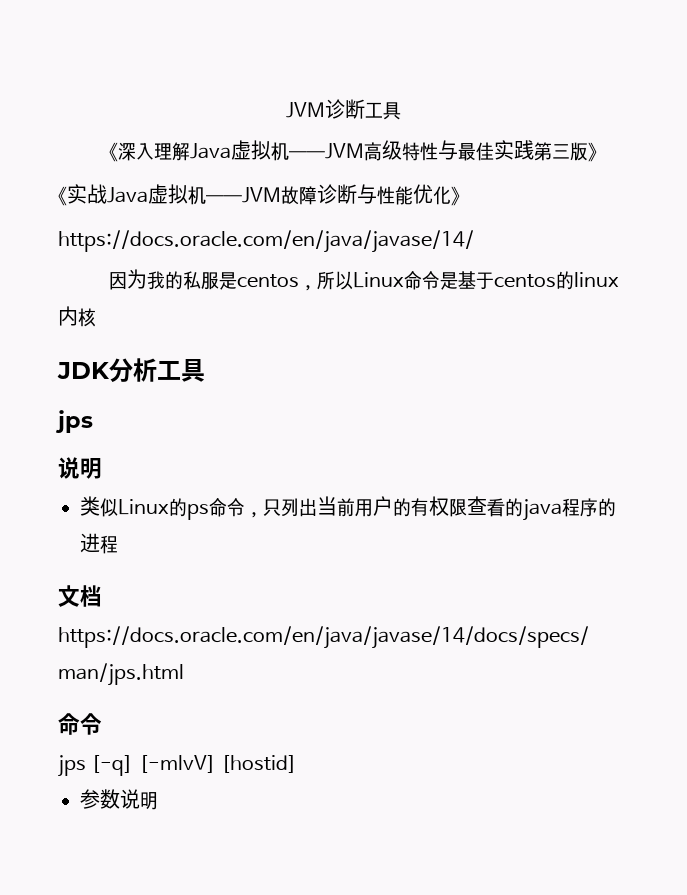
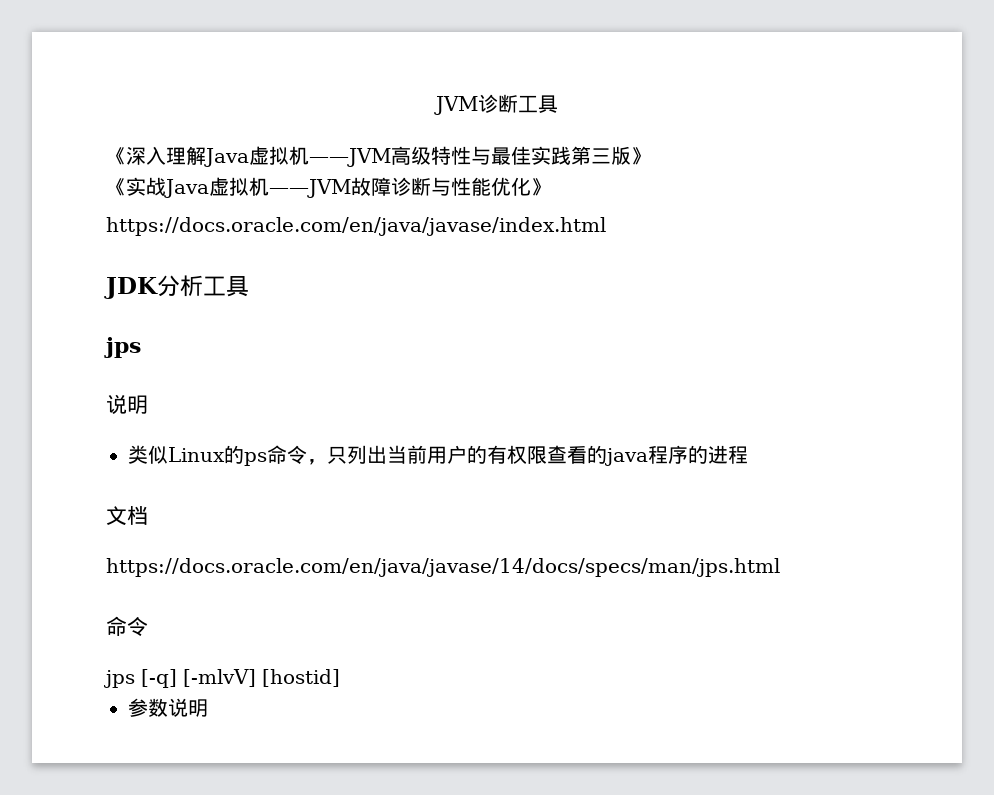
- https://docs.oracle.com/en/java/javase/14/
- 因为我的私服是centos，所以Linux命令是基于centos的linux内核
+ https://docs.oracle.com/en/java/javase/index.html

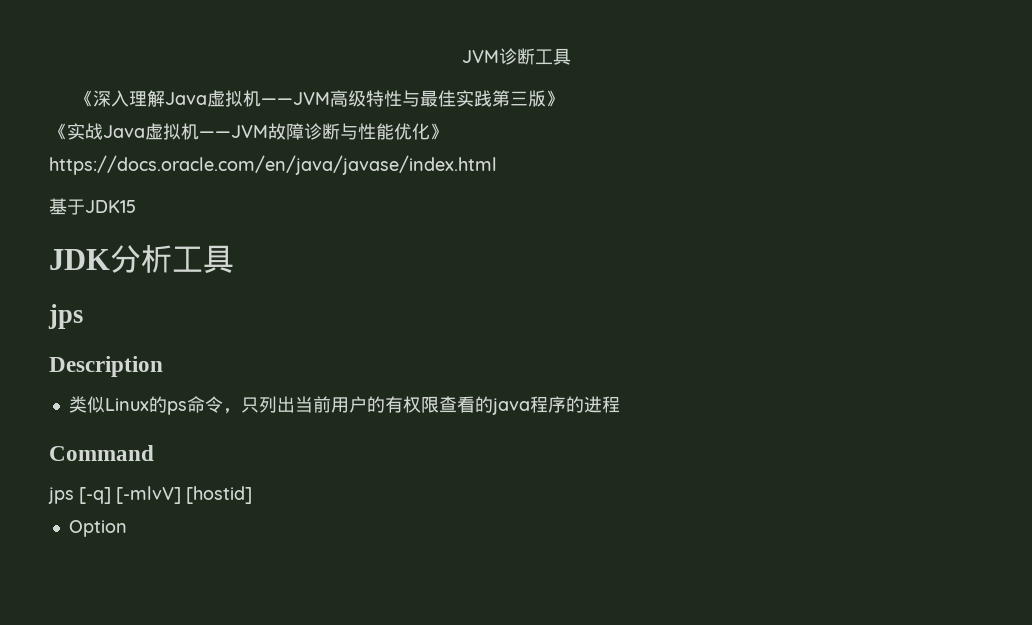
+ 基于JDK15
  JDK分析工具
  jps
- 说明
+ Description
- 文档
- https://docs.oracle.com/en/java/javase/14/docs/specs/man/jps.html
- 命令
+ Command
- 参数说明
+ Option

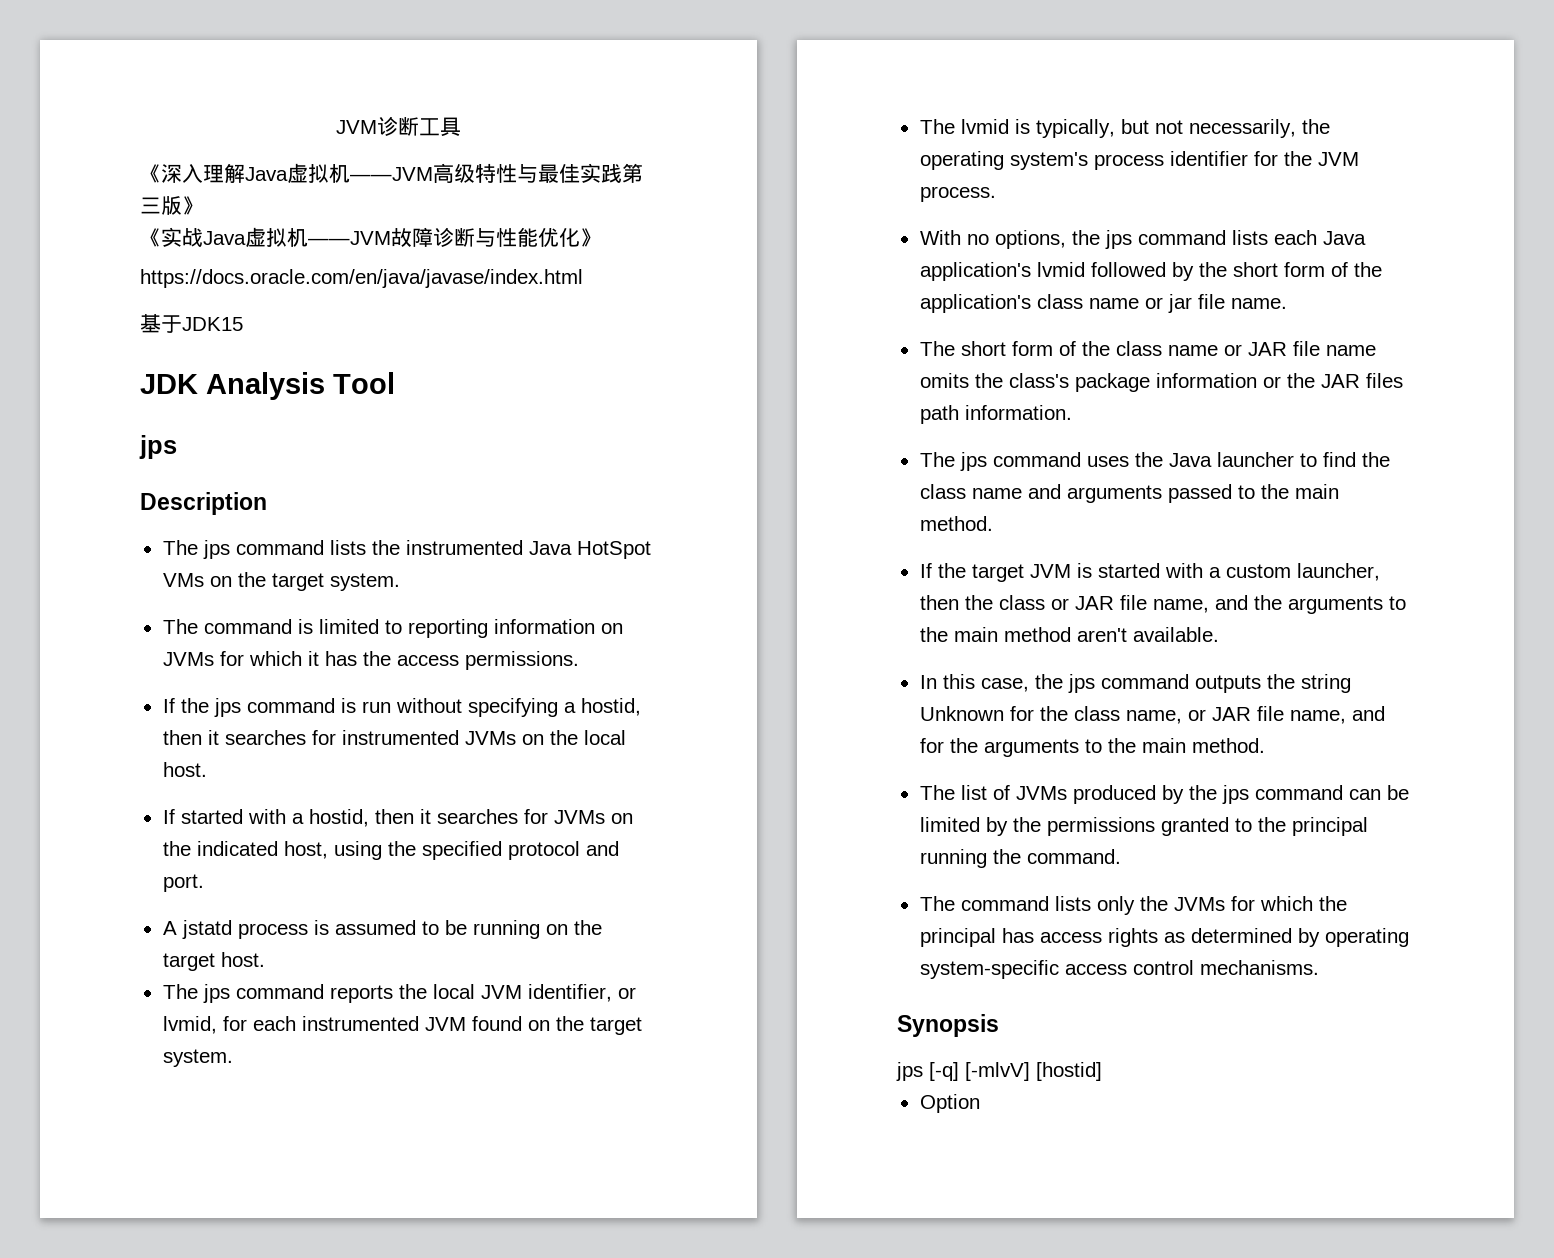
- JDK分析工具
+ JDK Analysis Tool
- 类似Linux的ps命令，只列出当前用户的有权限查看的java程序的进程
- Command
+ The jps command lists the instrumented Java HotSpot VMs on the target system.
+ The command is limited to reporting information on JVMs for which it has the access permissions.
+ If the jps command is run without specifying a hostid, then it searches for instrumented JVMs on the local host.
+ If started with a hostid, then it searches for JVMs on the indicated host, using the specified protocol and port.
+ A jstatd process is assumed to be running on the target host.
+ The jps command reports the local JVM identifier, or lvmid, for each instrumented JVM found on the target system.
+ The lvmid is typically, but not necessarily, the operating system's process identifier for the JVM process.
+ With no options, the jps command lists each Java application's lvmid followed by the short form of the application's class name or jar file name.
+ The short form of the class name or JAR file name omits the class's package information or the JAR files path information.
+ The jps command uses the Java launcher to find the class name and arguments passed to the main method.
+ If the target JVM is started with a custom launcher, then the class or JAR file name, and the arguments to the main method aren't available.
+ In this case, the jps command outputs the string Unknown for the class name, or JAR file name, and for the arguments to the main method.
+ The list of JVMs produced by the jps command can be limited by the permissions granted to the principal running the command.
+ The command lists only the JVMs for which the principal has access rights as determined by operating system-specific access control mechanisms.
+ Synopsis

